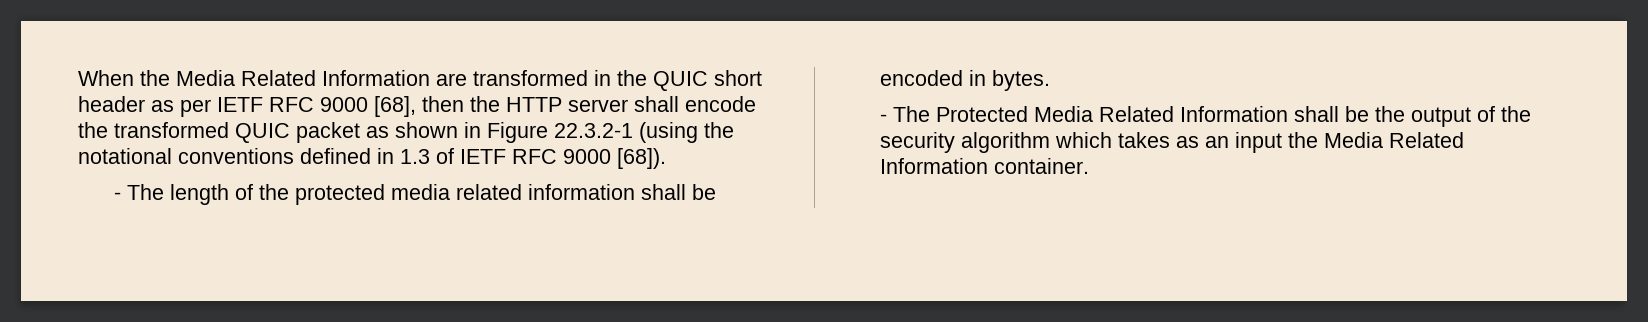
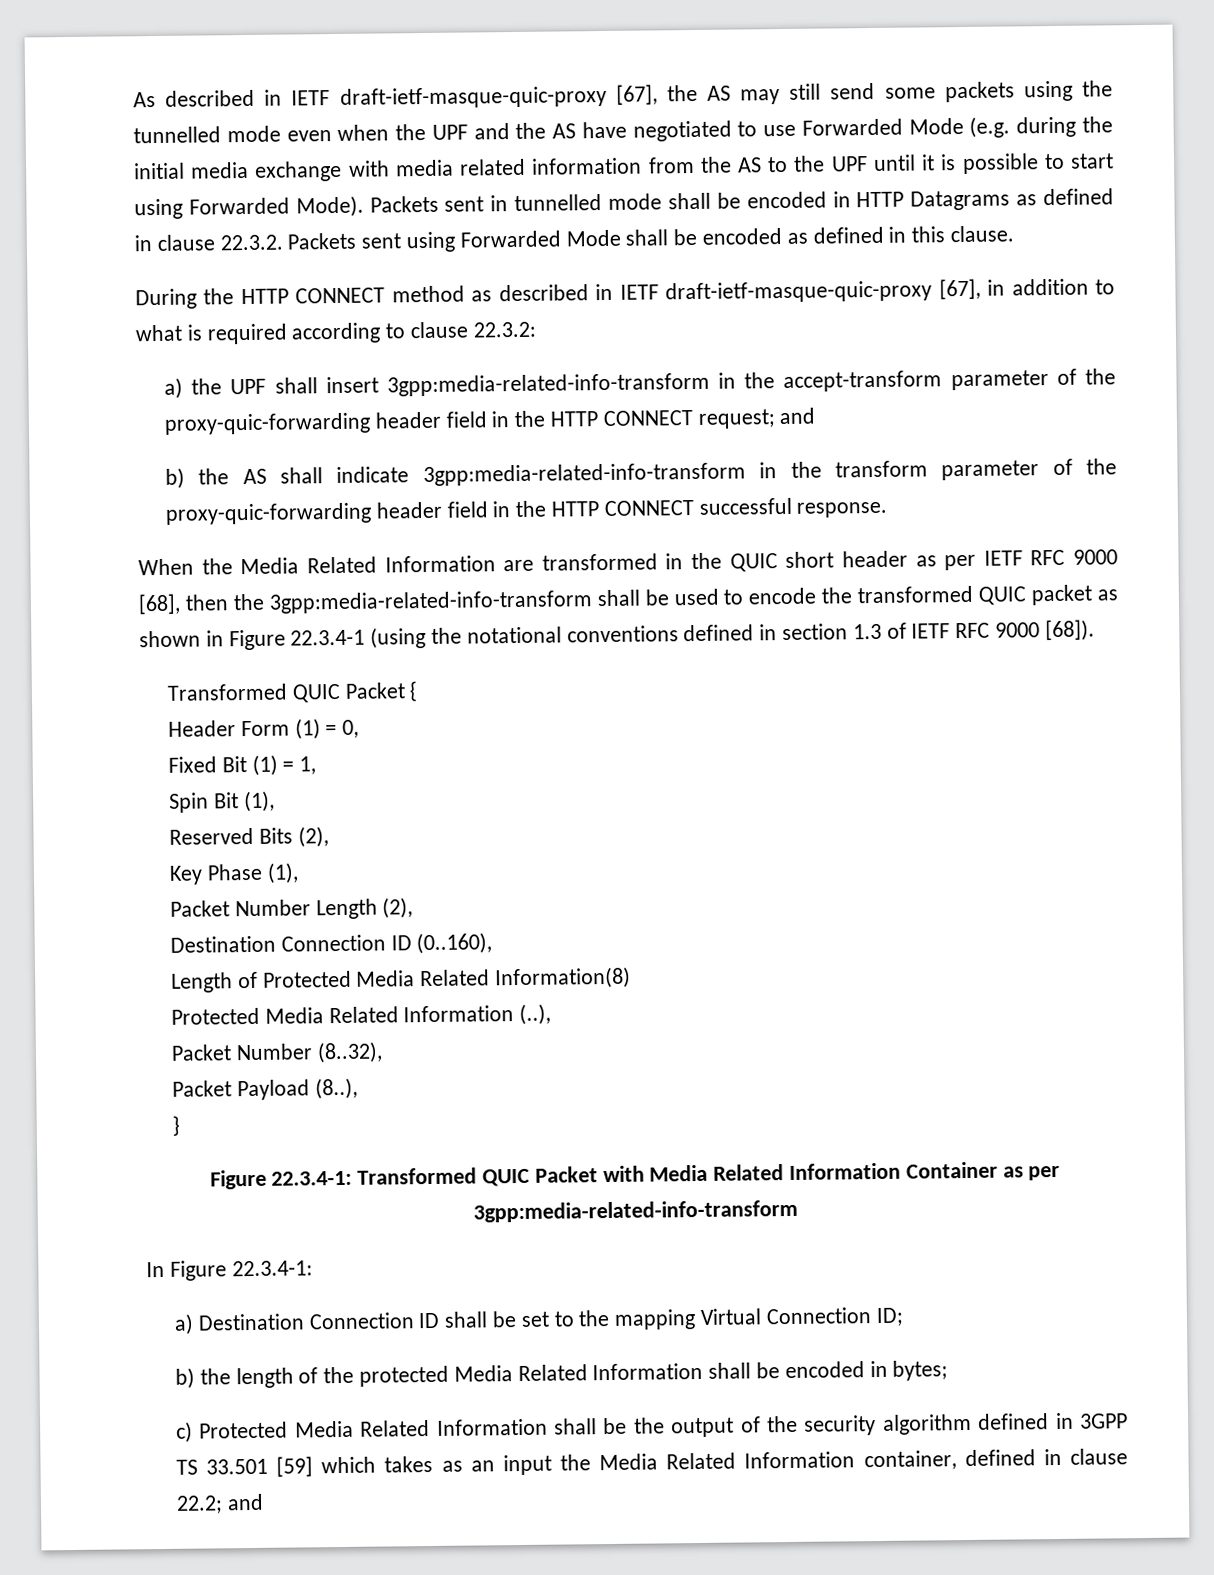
+ As described in IETF draft-ietf-masque-quic-proxy [67], the AS may still send some packets using the tunnelled mode even when the UPF and the AS have negotiated to use Forwarded Mode (e.g. during the initial media exchange with media related information from the AS to the UPF until it is possible to start using Forwarded Mode). Packets sent in tunnelled mode shall be encoded in HTTP Datagrams as defined in clause 22.3.2. Packets sent using Forwarded Mode shall be encoded as defined in this clause.
+ During the HTTP CONNECT method as described in IETF draft-ietf-masque-quic-proxy [67], in addition to what is required according to clause 22.3.2:
+ a) the UPF shall insert 3gpp:media-related-info-transform in the accept-transform parameter of the proxy-quic-forwarding header field in the HTTP CONNECT request; and
+ b) the AS shall indicate 3gpp:media-related-info-transform in the transform parameter of the proxy-quic-forwarding header field in the HTTP CONNECT successful response.
- When the Media Related Information are transformed in the QUIC short header as per IETF RFC 9000 [68], then the HTTP server shall encode the transformed QUIC packet as shown in Figure 22.3.2-1 (using the notational conventions defined in 1.3 of IETF RFC 9000 [68]).
+ When the Media Related Information are transformed in the QUIC short header as per IETF RFC 9000 [68], then the 3gpp:media-related-info-transform shall be used to encode the transformed QUIC packet as shown in Figure 22.3.4-1 (using the notational conventions defined in section 1.3 of IETF RFC 9000 [68]).
- - The length of the protected media related information shall be encoded in bytes.
- - The Protected Media Related Information shall be the output of the security algorithm which takes as an input the Media Related Information container.
+ Transformed QUIC Packet {
+ Header Form (1) = 0,
+ Fixed Bit (1) = 1,
+ Spin Bit (1),
+ Reserved Bits (2),
+ Key Phase (1),
+ Packet Number Length (2),
+ Destination Connection ID (0..160),
+ Length of Protected Media Related Information(8)
+ Protected Media Related Information (..),
+ Packet Number (8..32),
+ Packet Payload (8..),
+ }
+ Figure 22.3.4-1: Transformed QUIC Packet with Media Related Information Container as per 3gpp:media-related-info-transform
+ In Figure 22.3.4-1:
+ a) Destination Connection ID shall be set to the mapping Virtual Connection ID;
+ b) the length of the protected Media Related Information shall be encoded in bytes;
+ c) Protected Media Related Information shall be the output of the security algorithm defined in 3GPP TS 33.501 [59] which takes as an input the Media Related Information container, defined in clause 22.2; and

